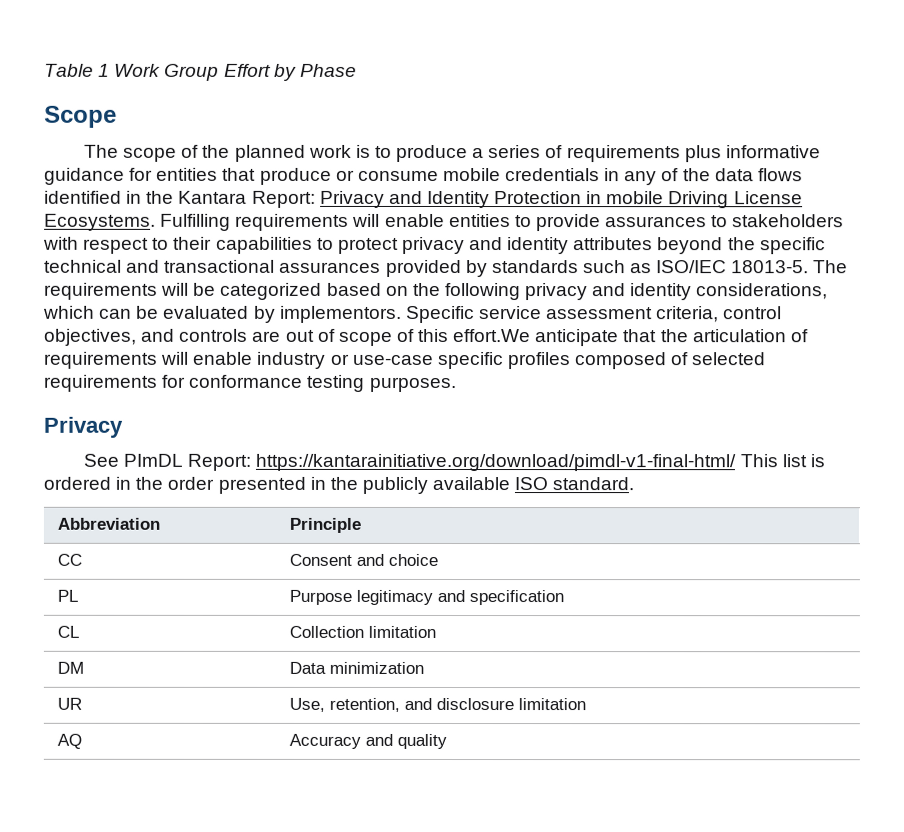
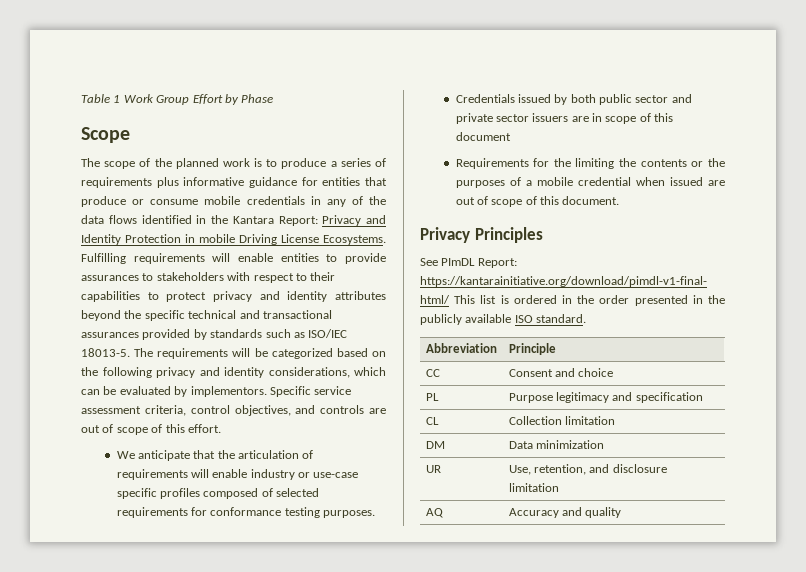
- Specific service assessment criteria, control objectives, and controls are out of scope of this effort.We anticipate that the articulation of requirements will enable industry or use-case specific profiles composed of selected requirements for conformance testing purposes.
- Privacy
+ Specific service assessment criteria, control objectives, and controls are out of scope of this effort.
+ We anticipate that the articulation of requirements will enable industry or use-case specific profiles composed of selected requirements for conformance testing purposes.
+ Credentials issued by both public sector and private sector issuers are in scope of this document
+ Requirements for the limiting the contents or the purposes of a mobile credential when issued are out of scope of this document.
+ Privacy Principles

